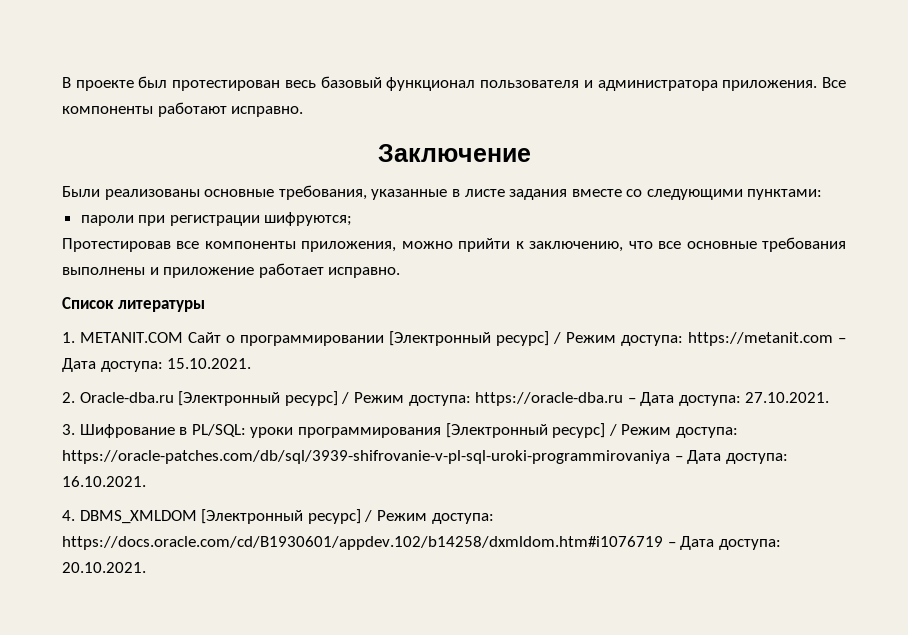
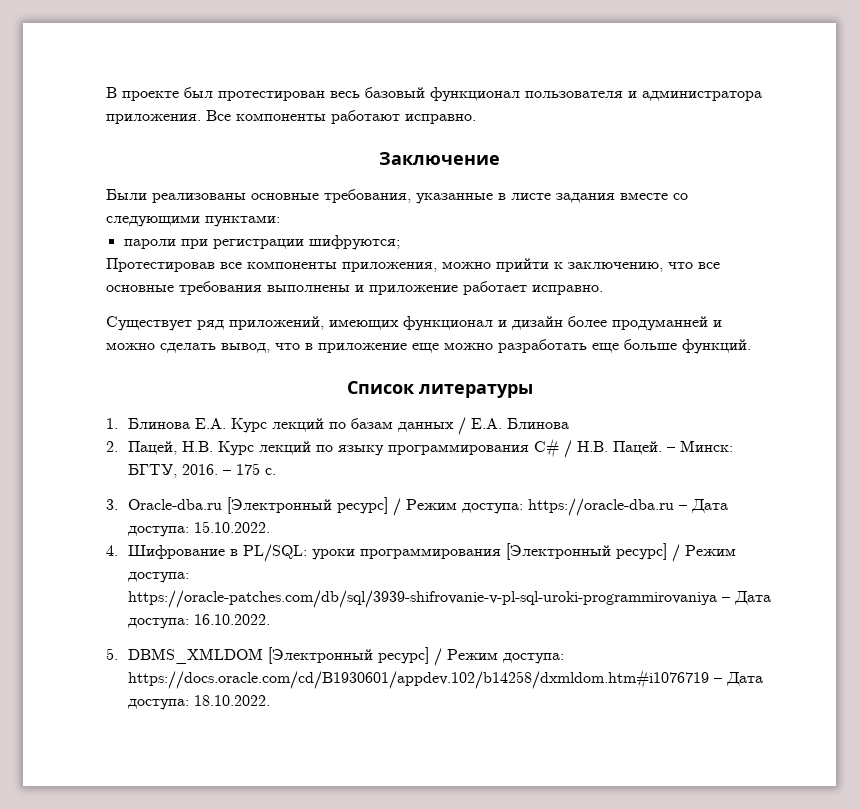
+ Существует ряд приложений, имеющих функционал и дизайн более продуманней и можно сделать вывод, что в приложение еще можно разработать еще больше функций.
  Список литературы
- 1. METANIT.COM Сайт о программировании [Электронный ресурс] / Режим доступа: https://metanit.com – Дата доступа: 15.10.2021.
- 2. Oracle-dba.ru [Электронный ресурс] / Режим доступа: https://oracle-dba.ru – Дата доступа: 27.10.2021.
- 3. Шифрование в PL/SQL: уроки программирования [Электронный ресурс] / Режим доступа: https://oracle-patches.com/db/sql/3939-shifrovanie-v-pl-sql-uroki-programmirovaniya – Дата доступа: 16.10.2021.
- 4. DBMS_XMLDOM [Электронный ресурс] / Режим доступа: https://docs.oracle.com/cd/B1930601/appdev.102/b14258/dxmldom.htm#i1076719 – Дата доступа: 20.10.2021.
+ 1. Блинова Е.А. Курс лекций по базам данных / Е.А. Блинова
+ 2. Пацей, Н.В. Курс лекций по языку программирования C# / Н.В. Пацей. – Минск: БГТУ, 2016. – 175 с.
+ 3. Oracle-dba.ru [Электронный ресурс] / Режим доступа: https://oracle-dba.ru – Дата доступа: 15.10.2022.
+ 4. Шифрование в PL/SQL: уроки программирования [Электронный ресурс] / Режим доступа: https://oracle-patches.com/db/sql/3939-shifrovanie-v-pl-sql-uroki-programmirovaniya – Дата доступа: 16.10.2022.
+ 5. DBMS_XMLDOM [Электронный ресурс] / Режим доступа: https://docs.oracle.com/cd/B1930601/appdev.102/b14258/dxmldom.htm#i1076719 – Дата доступа: 18.10.2022.

